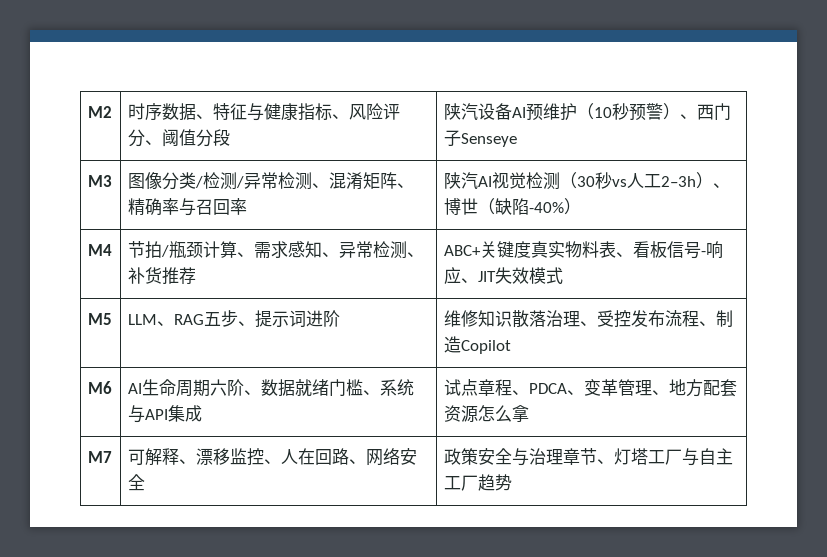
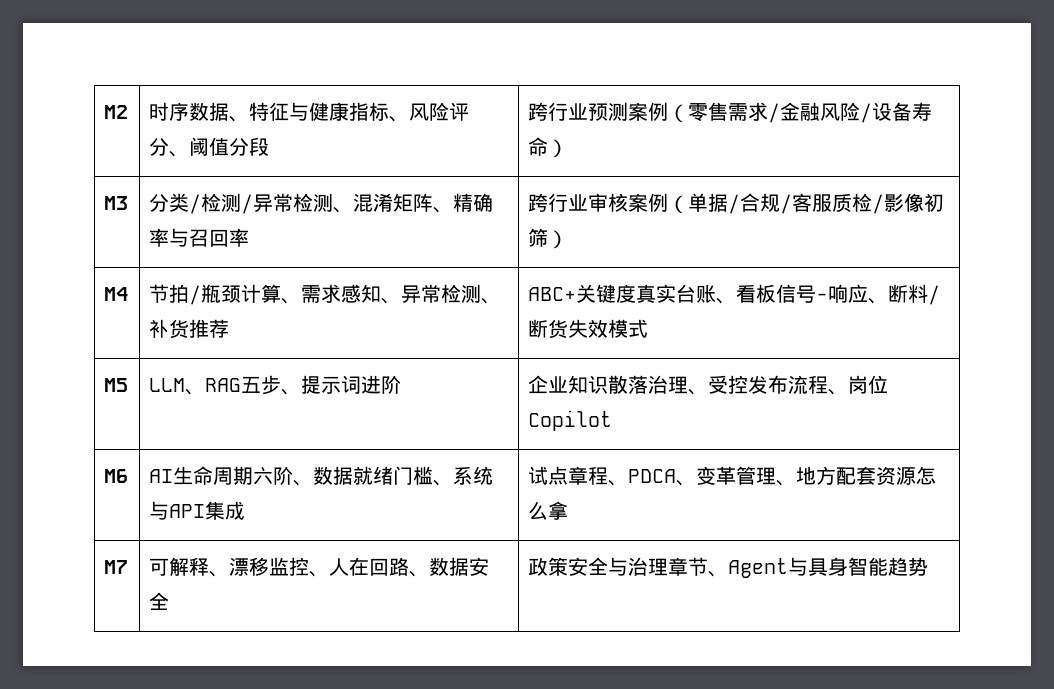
- M2 | 时序数据、特征与健康指标、风险评分、阈值分段 | 陕汽设备AI预维护（10秒预警）、西门子Senseye
+ M2 | 时序数据、特征与健康指标、风险评分、阈值分段 | 跨行业预测案例（零售需求/金融风险/设备寿命）
- M3 | 图像分类/检测/异常检测、混淆矩阵、精确率与召回率 | 陕汽AI视觉检测（30秒vs人工2–3h）、博世（缺陷-40%）
+ M3 | 分类/检测/异常检测、混淆矩阵、精确率与召回率 | 跨行业审核案例（单据/合规/客服质检/影像初筛）
- M4 | 节拍/瓶颈计算、需求感知、异常检测、补货推荐 | ABC+关键度真实物料表、看板信号-响应、JIT失效模式
+ M4 | 节拍/瓶颈计算、需求感知、异常检测、补货推荐 | ABC+关键度真实台账、看板信号-响应、断料/断货失效模式
- M5 | LLM、RAG五步、提示词进阶 | 维修知识散落治理、受控发布流程、制造Copilot
+ M5 | LLM、RAG五步、提示词进阶 | 企业知识散落治理、受控发布流程、岗位Copilot
- M7 | 可解释、漂移监控、人在回路、网络安全 | 政策安全与治理章节、灯塔工厂与自主工厂趋势
+ M7 | 可解释、漂移监控、人在回路、数据安全 | 政策安全与治理章节、Agent与具身智能趋势

